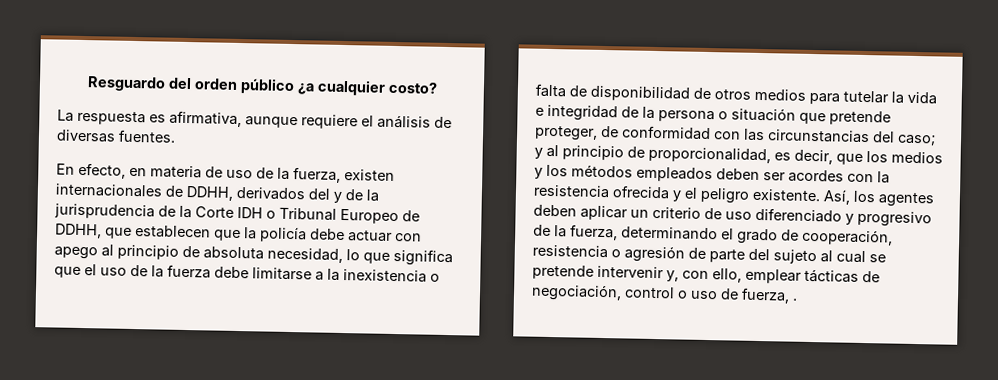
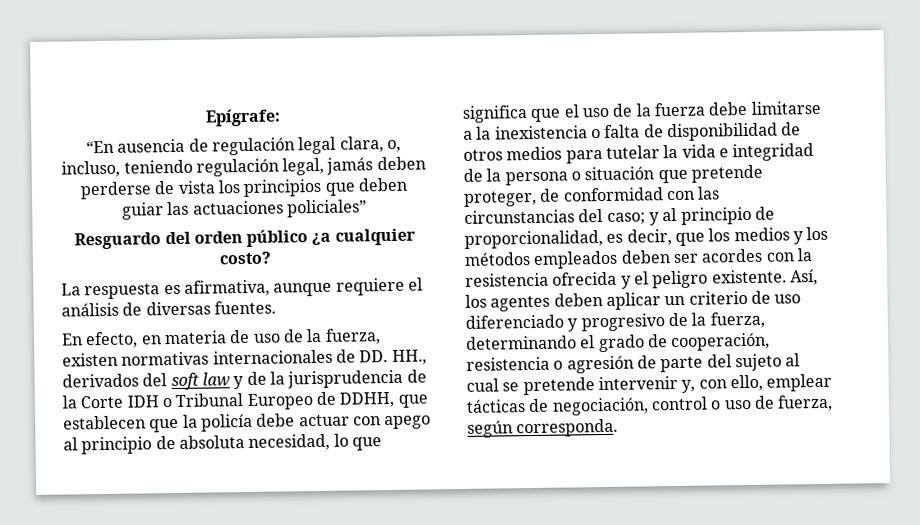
+ Epígrafe:
+ “En ausencia de regulación legal clara, o, incluso, teniendo regulación legal, jamás deben perderse de vista los principios que deben guiar las actuaciones policiales”
- En efecto, en materia de uso de la fuerza, existen internacionales de DDHH, derivados del y de la jurisprudencia de la Corte IDH o Tribunal Europeo de DDHH, que establecen que la policía debe actuar con apego al principio de absoluta necesidad, lo que significa que el uso de la fuerza debe limitarse a la inexistencia o falta de disponibilidad de otros medios para tutelar la vida e integridad de la persona o situación que pretende proteger, de conformidad con las circunstancias del caso;
+ En efecto, en materia de uso de la fuerza, existen normativas internacionales de DD. HH., derivados del soft law y de la jurisprudencia de la Corte IDH o Tribunal Europeo de DDHH, que establecen que la policía debe actuar con apego al principio de absoluta necesidad, lo que significa que el uso de la fuerza debe limitarse a la inexistencia o falta de disponibilidad de otros medios para tutelar la vida e integridad de la persona o situación que pretende proteger, de conformidad con las circunstancias del caso;
- Así, los agentes deben aplicar un criterio de uso diferenciado y progresivo de la fuerza, determinando el grado de cooperación, resistencia o agresión de parte del sujeto al cual se pretende intervenir y, con ello, emplear tácticas de negociación, control o uso de fuerza, .
+ Así, los agentes deben aplicar un criterio de uso diferenciado y progresivo de la fuerza, determinando el grado de cooperación, resistencia o agresión de parte del sujeto al cual se pretende intervenir y, con ello, emplear tácticas de negociación, control o uso de fuerza, según corresponda.

